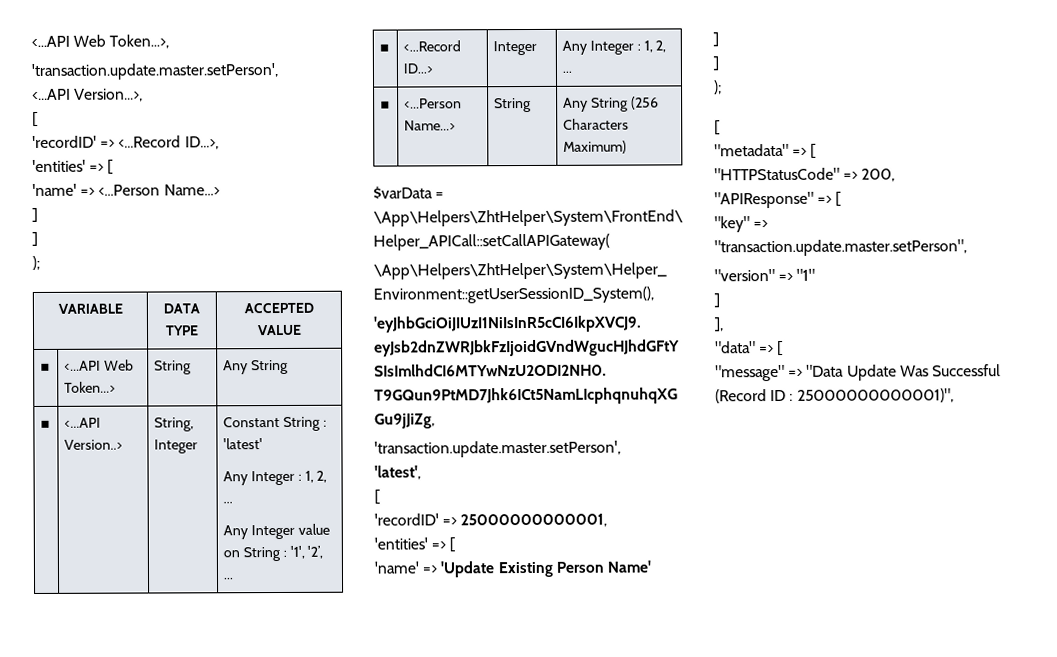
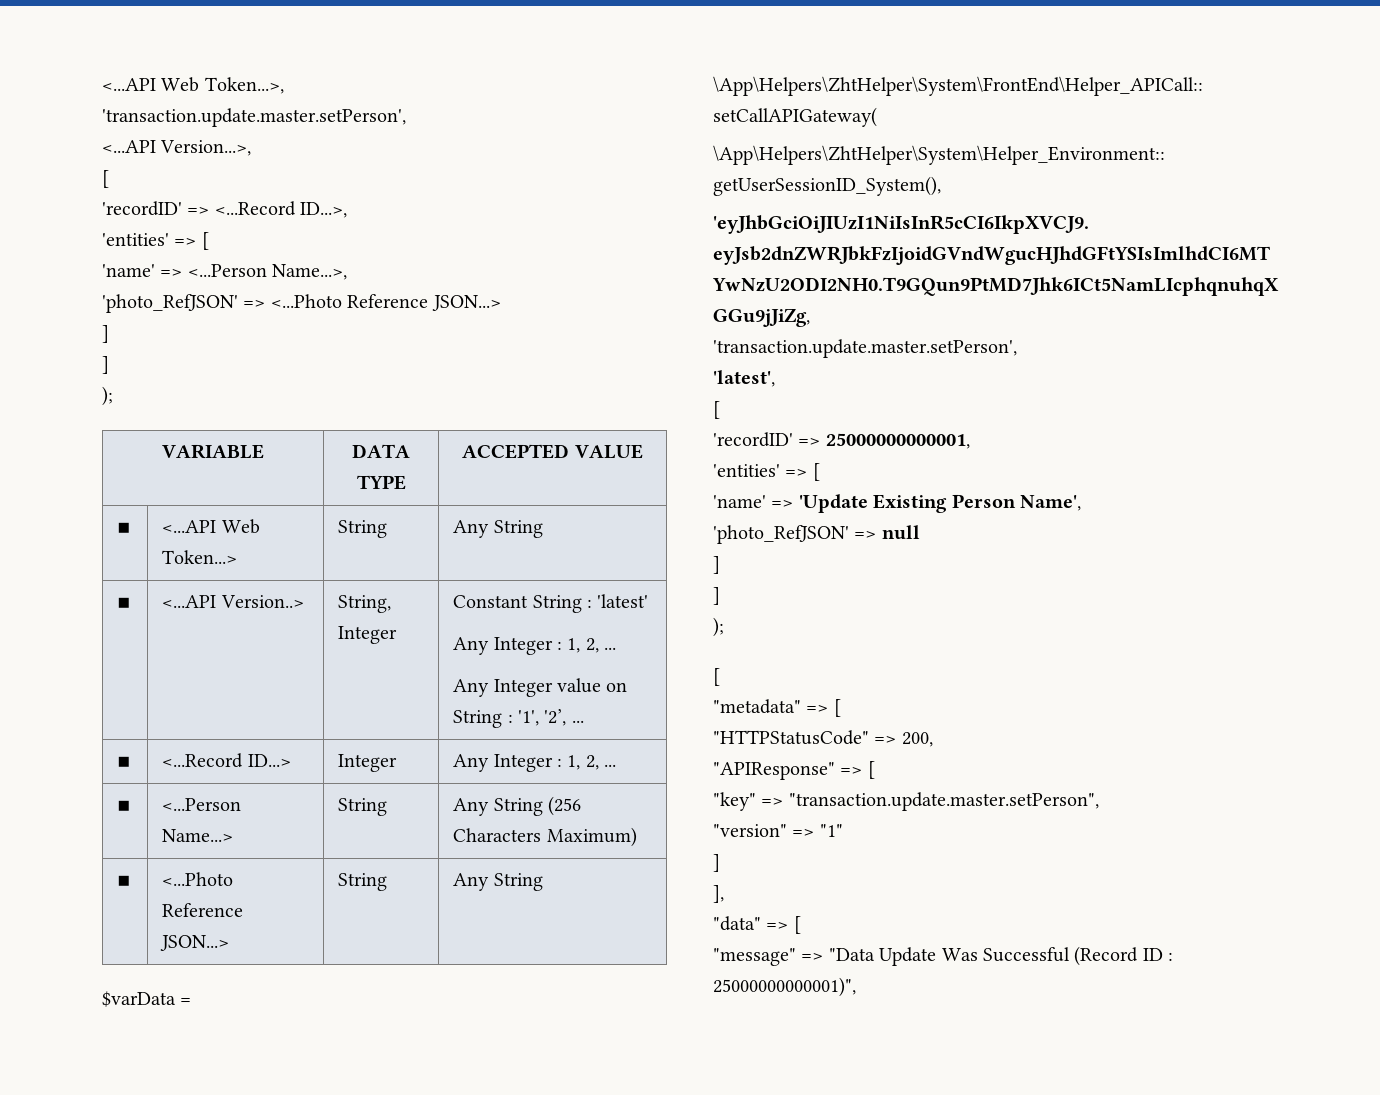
- 'name' => <...Person Name...>
+ 'name' => <...Person Name...>,
+ 'photo_RefJSON' => <...Photo Reference JSON...>
+ ▪ | <...Photo Reference JSON...> | String | Any String
- 'name' => 'Update Existing Person Name'
+ 'name' => 'Update Existing Person Name',
+ 'photo_RefJSON' => null

